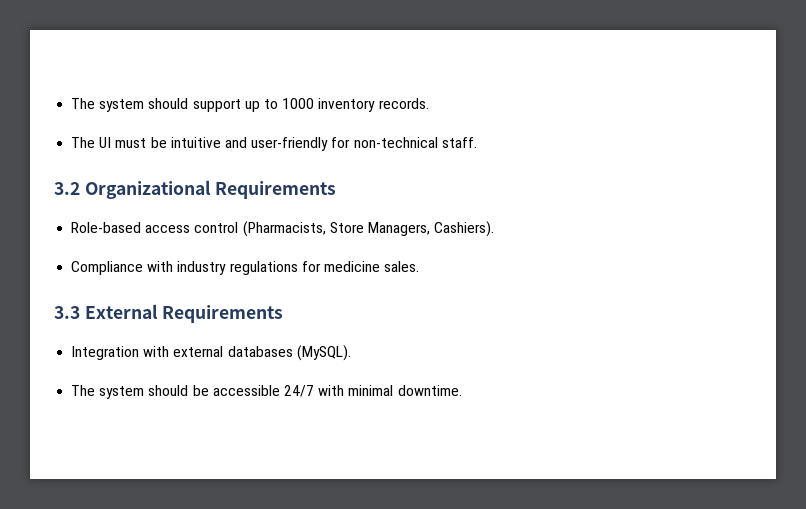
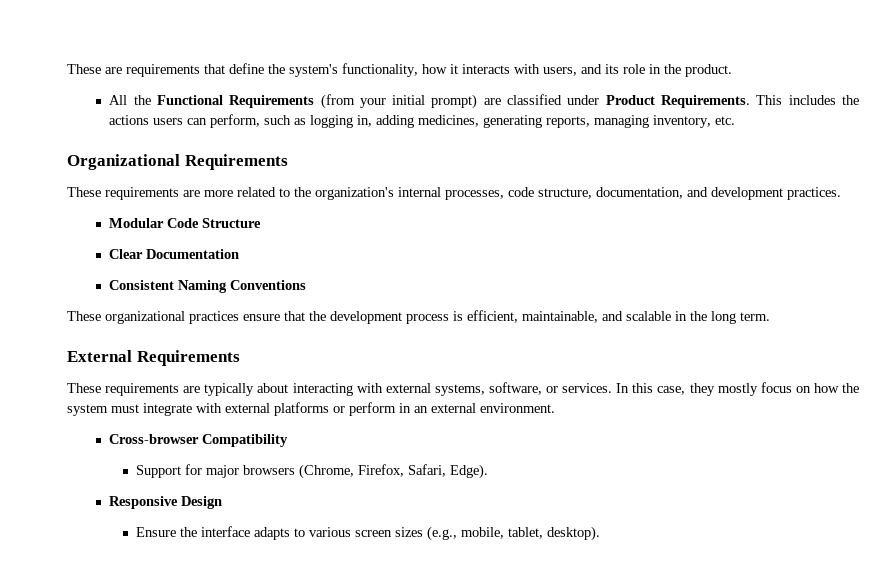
- The system should support up to 1000 inventory records.
- The UI must be intuitive and user-friendly for non-technical staff.
- 3.2 Organizational Requirements
- Role-based access control (Pharmacists, Store Managers, Cashiers).
- Compliance with industry regulations for medicine sales.
- 3.3 External Requirements
- Integration with external databases (MySQL).
- The system should be accessible 24/7 with minimal downtime.
+ These are requirements that define the system's functionality, how it interacts with users, and its role in the product.
+ All the Functional Requirements (from your initial prompt) are classified under Product Requirements. This includes the actions users can perform, such as logging in, adding medicines, generating reports, managing inventory, etc.
+ Organizational Requirements
+ These requirements are more related to the organization's internal processes, code structure, documentation, and development practices.
+ Modular Code Structure
+ Clear Documentation
+ Consistent Naming Conventions
+ These organizational practices ensure that the development process is efficient, maintainable, and scalable in the long term.
+ External Requirements
+ These requirements are typically about interacting with external systems, software, or services. In this case, they mostly focus on how the system must integrate with external platforms or perform in an external environment.
+ Cross-browser Compatibility
+ Support for major browsers (Chrome, Firefox, Safari, Edge).
+ Responsive Design
+ Ensure the interface adapts to various screen sizes (e.g., mobile, tablet, desktop).

